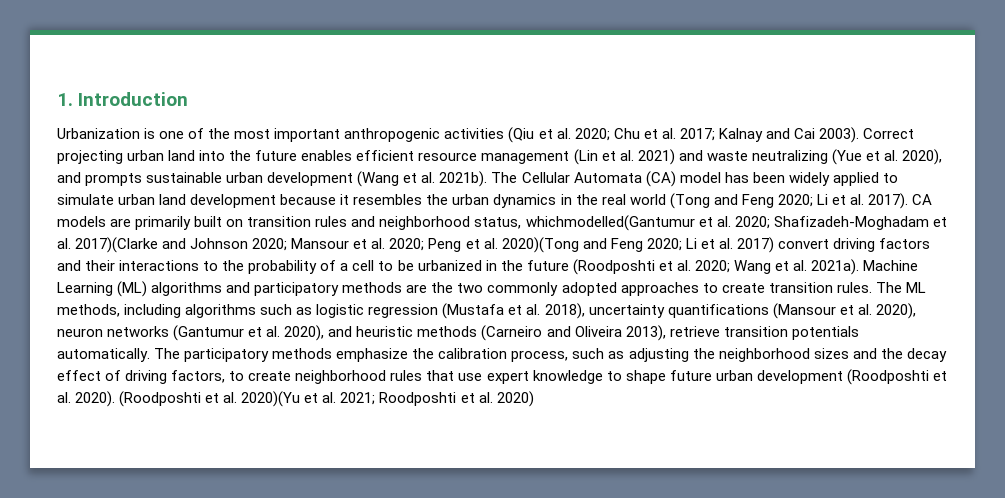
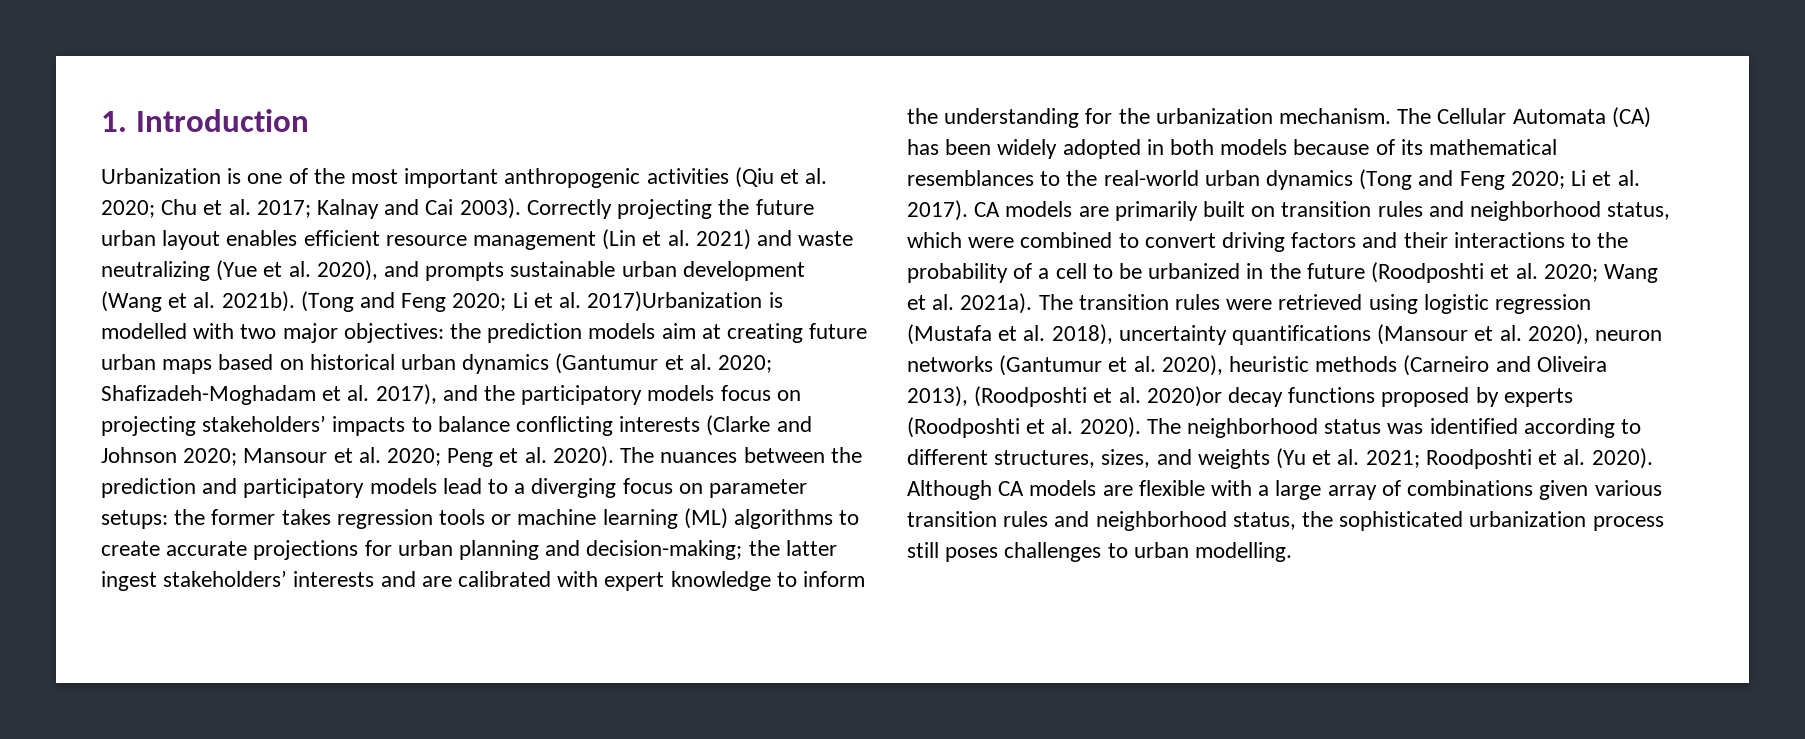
- Correct projecting urban land into the future enables efficient resource management (Lin et al. 2021) and waste neutralizing (Yue et al. 2020), and prompts sustainable urban development (Wang et al. 2021b).
+ Correctly projecting the future urban layout enables efficient resource management (Lin et al. 2021) and waste neutralizing (Yue et al. 2020), and prompts sustainable urban development (Wang et al. 2021b).
+ (Tong and Feng 2020; Li et al. 2017)Urbanization is modelled with two major objectives: the prediction models aim at creating future urban maps based on historical urban dynamics (Gantumur et al. 2020; Shafizadeh-Moghadam et al. 2017), and the participatory models focus on projecting stakeholders’ impacts to balance conflicting interests (Clarke and Johnson 2020; Mansour et al. 2020; Peng et al. 2020). The nuances between the prediction and participatory models lead to a diverging focus on parameter setups: the former takes regression tools or machine learning (ML) algorithms to create accurate projections for urban planning and decision-making; the latter ingest stakeholders’ interests and are calibrated with expert knowledge to inform the understanding for the urbanization mechanism.
- The Cellular Automata (CA) model has been widely applied to simulate urban land development because it resembles the urban dynamics in the real world (Tong and Feng 2020; Li et al. 2017).
+ The Cellular Automata (CA) has been widely adopted in both models because of its mathematical resemblances to the real-world urban dynamics (Tong and Feng 2020; Li et al. 2017).
- CA models are primarily built on transition rules and neighborhood status, whichmodelled(Gantumur et al. 2020; Shafizadeh-Moghadam et al. 2017)(Clarke and Johnson 2020; Mansour et al. 2020; Peng et al. 2020)(Tong and Feng 2020; Li et al. 2017) convert driving factors and their interactions to the probability of a cell to be urbanized in the future (Roodposhti et al. 2020; Wang et al. 2021a).
+ CA models are primarily built on transition rules and neighborhood status, which were combined to convert driving factors and their interactions to the probability of a cell to be urbanized in the future (Roodposhti et al. 2020; Wang et al. 2021a).
- Machine Learning (ML) algorithms and participatory methods are the two commonly adopted approaches to create transition rules. The ML methods, including algorithms such as logistic regression (Mustafa et al. 2018), uncertainty quantifications (Mansour et al. 2020), neuron networks (Gantumur et al. 2020), and heuristic methods (Carneiro and Oliveira 2013), retrieve transition potentials automatically. The participatory methods emphasize the calibration process, such as adjusting the neighborhood sizes and the decay effect of driving factors, to create neighborhood rules that use expert knowledge to shape future urban development (Roodposhti et al. 2020). (Roodposhti et al. 2020)(Yu et al. 2021; Roodposhti et al. 2020)
+ The transition rules were retrieved using logistic regression (Mustafa et al. 2018), uncertainty quantifications (Mansour et al. 2020), neuron networks (Gantumur et al. 2020), heuristic methods (Carneiro and Oliveira 2013), (Roodposhti et al. 2020)or decay functions proposed by experts (Roodposhti et al. 2020). The neighborhood status was identified according to different structures, sizes, and weights (Yu et al. 2021; Roodposhti et al. 2020). Although CA models are flexible with a large array of combinations given various transition rules and neighborhood status, the sophisticated urbanization process still poses challenges to urban modelling.

